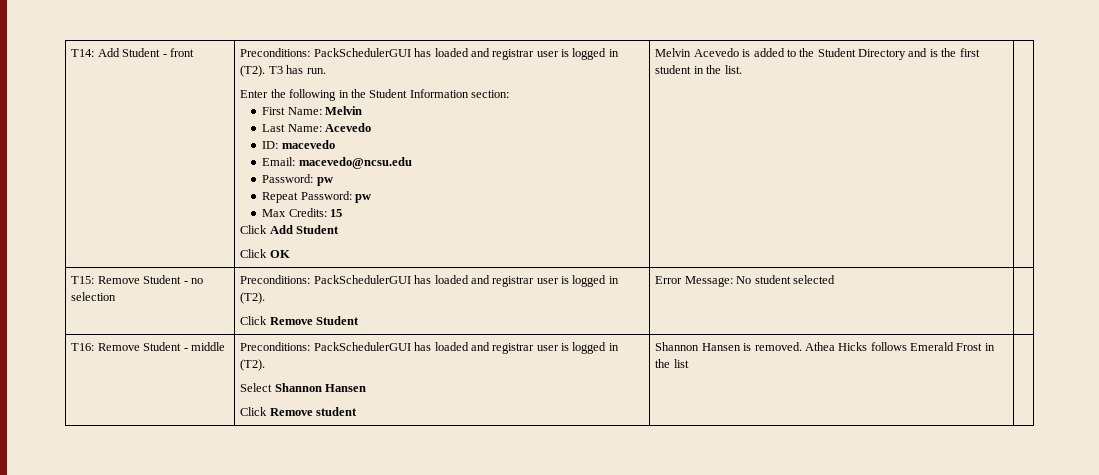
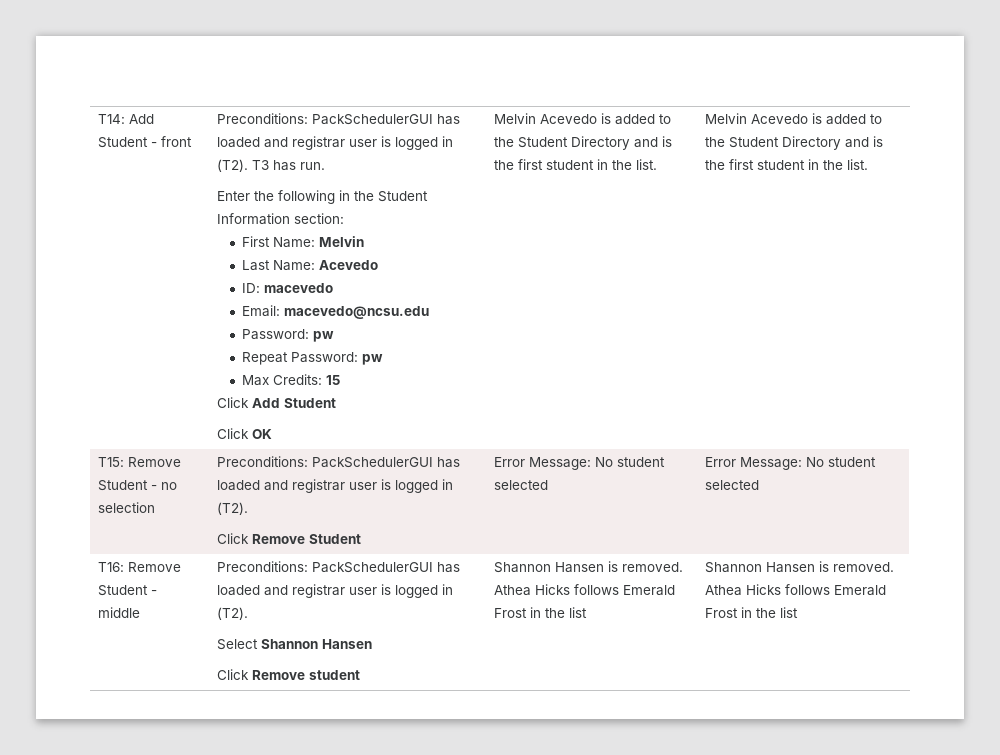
- Melvin Acevedo is added to the Student Directory and is the first student in the list.
+ Melvin Acevedo is added to the Student Directory and is the first student in the list. | Melvin Acevedo is added to the Student Directory and is the first student in the list.
  T15: Remove Student - no selection | Preconditions: PackSchedulerGUI has loaded and registrar user is logged in (T2).
- Click Remove Student | Error Message: No student selected |
+ Click Remove Student | Error Message: No student selected | Error Message: No student selected
- Athea Hicks follows Emerald Frost in the list
+ Athea Hicks follows Emerald Frost in the list | Shannon Hansen is removed. Athea Hicks follows Emerald Frost in the list

